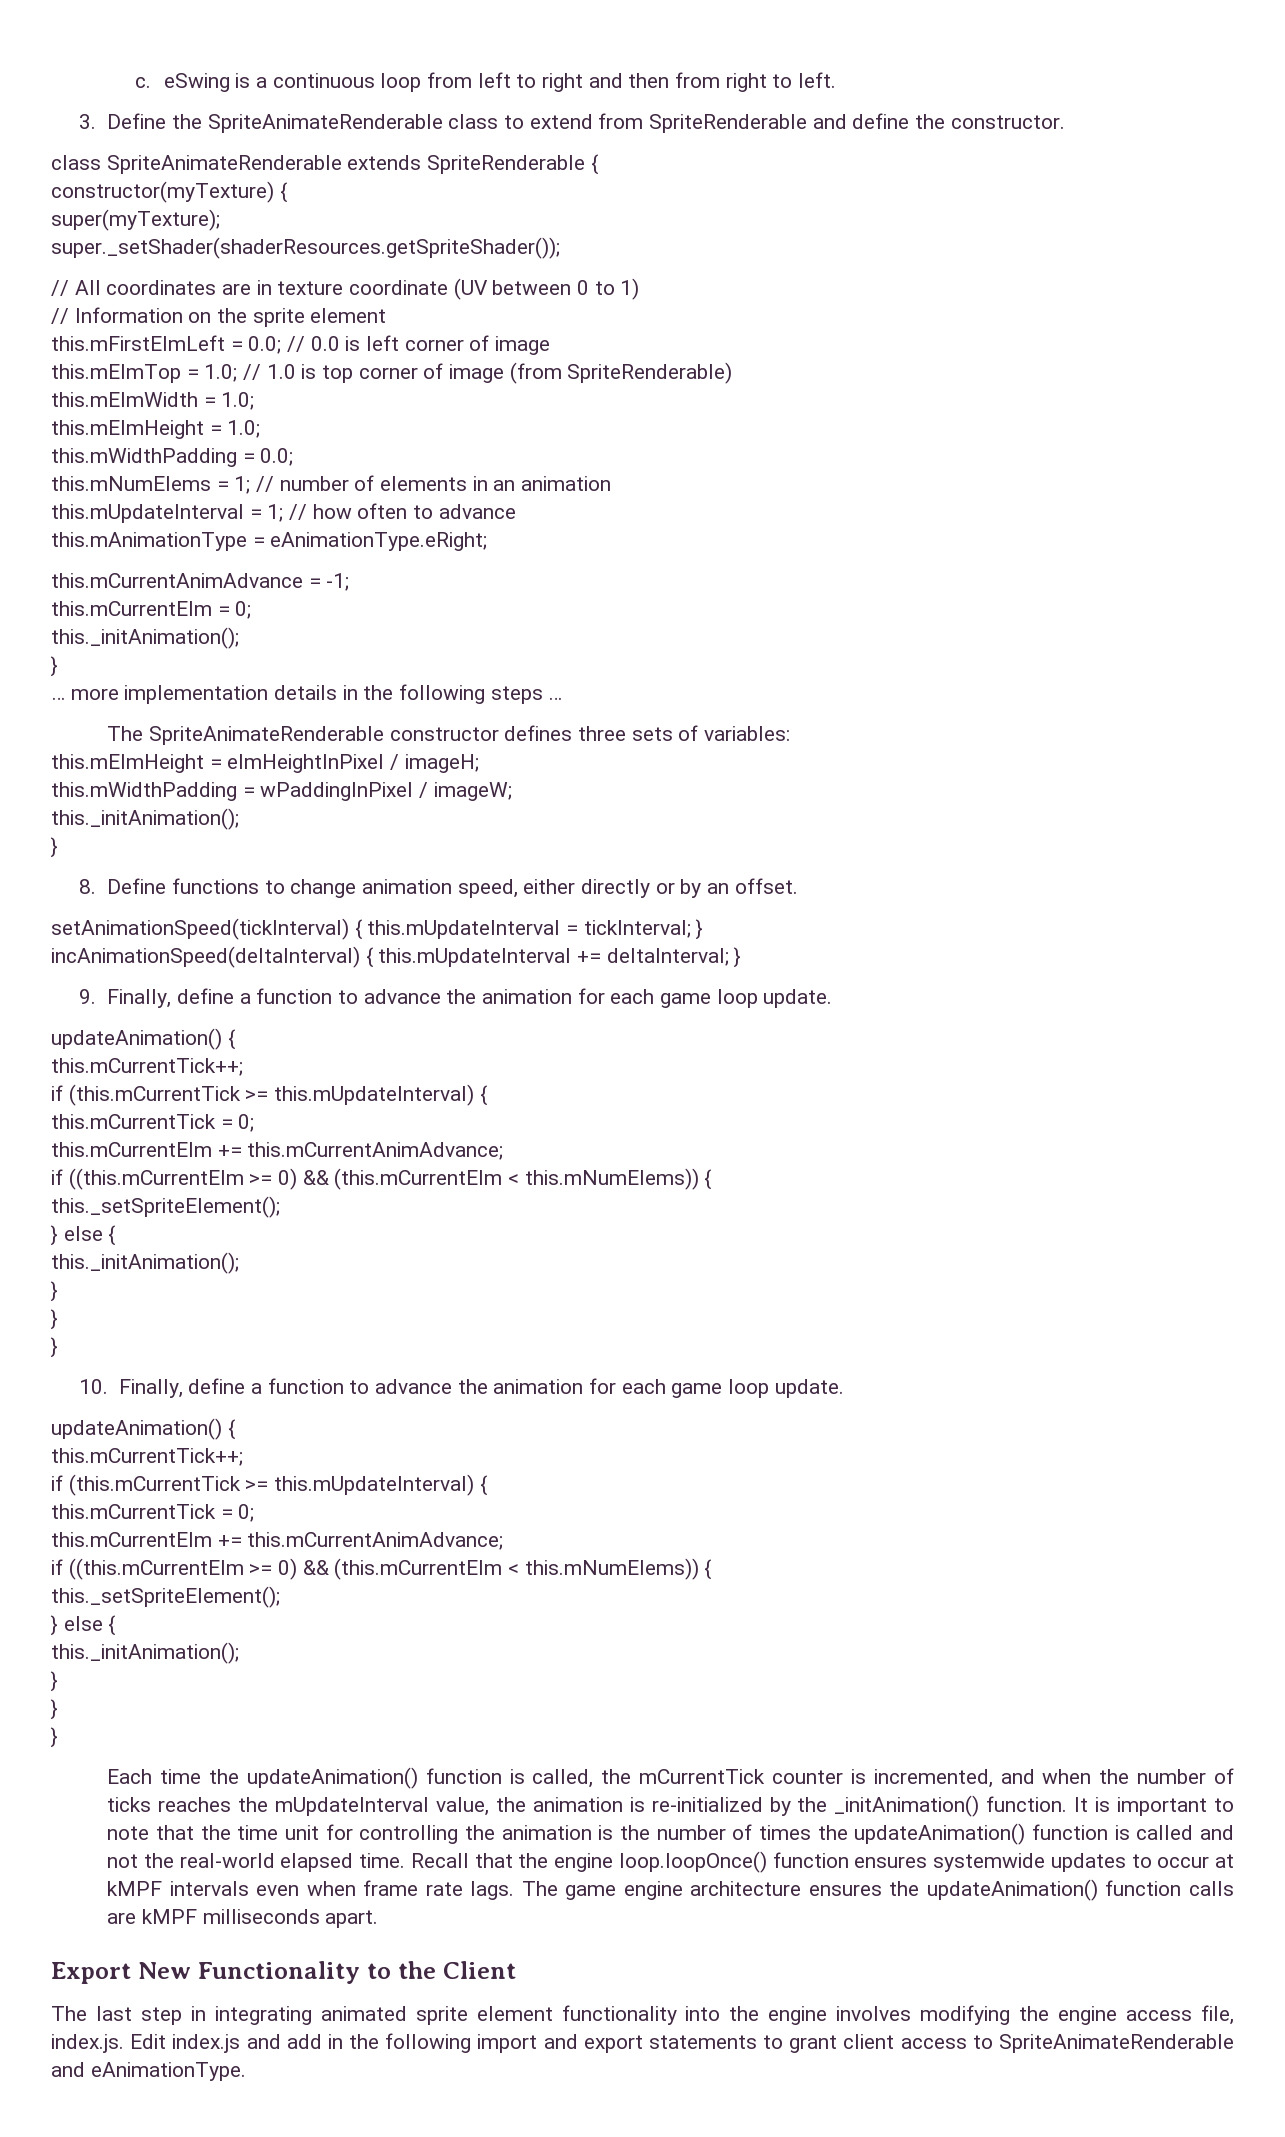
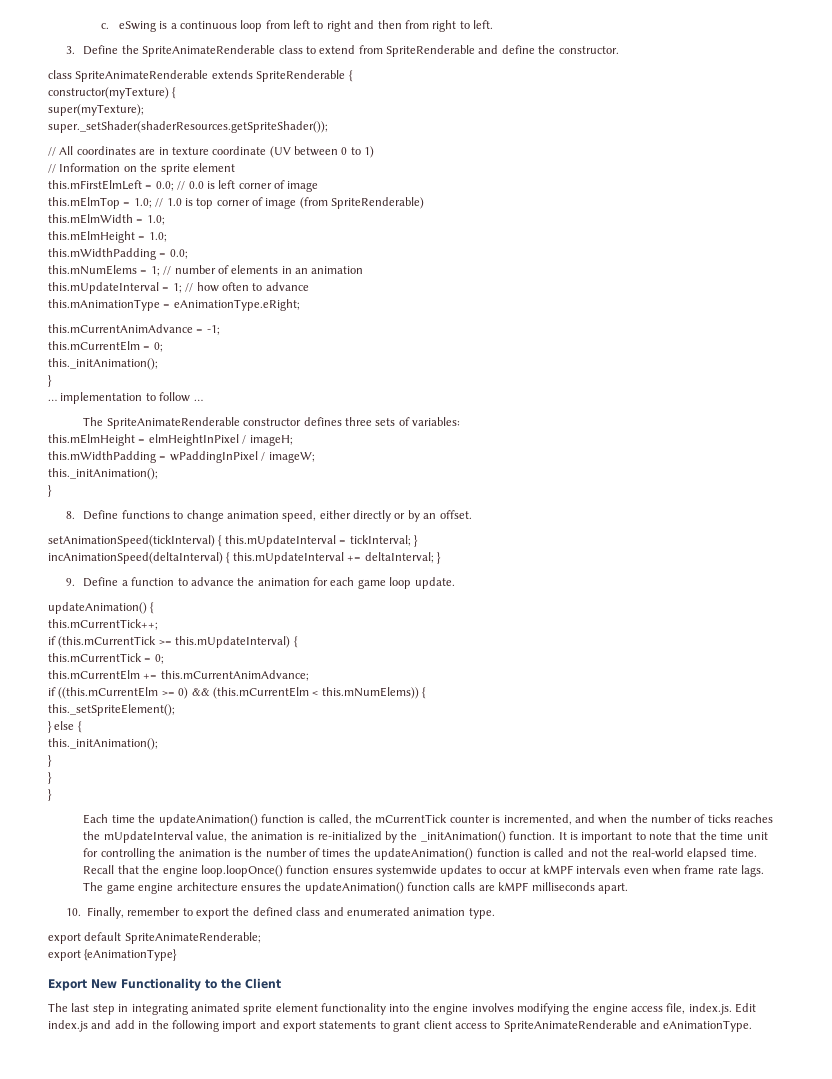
- … more implementation details in the following steps …
+ … implementation to follow …
- 9. Finally, define a function to advance the animation for each game loop update.
- updateAnimation() {
- this.mCurrentTick++;
- if (this.mCurrentTick >= this.mUpdateInterval) {
- this.mCurrentTick = 0;
- this.mCurrentElm += this.mCurrentAnimAdvance;
- if ((this.mCurrentElm >= 0) && (this.mCurrentElm < this.mNumElems)) {
- this._setSpriteElement();
- } else {
- this._initAnimation();
- }
- }
- }
- 10. Finally, define a function to advance the animation for each game loop update.
+ 9. Define a function to advance the animation for each game loop update.
+ 10. Finally, remember to export the defined class and enumerated animation type.
+ export default SpriteAnimateRenderable;
+ export {eAnimationType}

